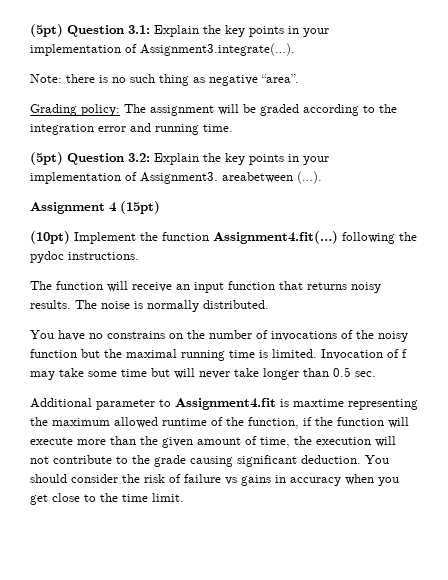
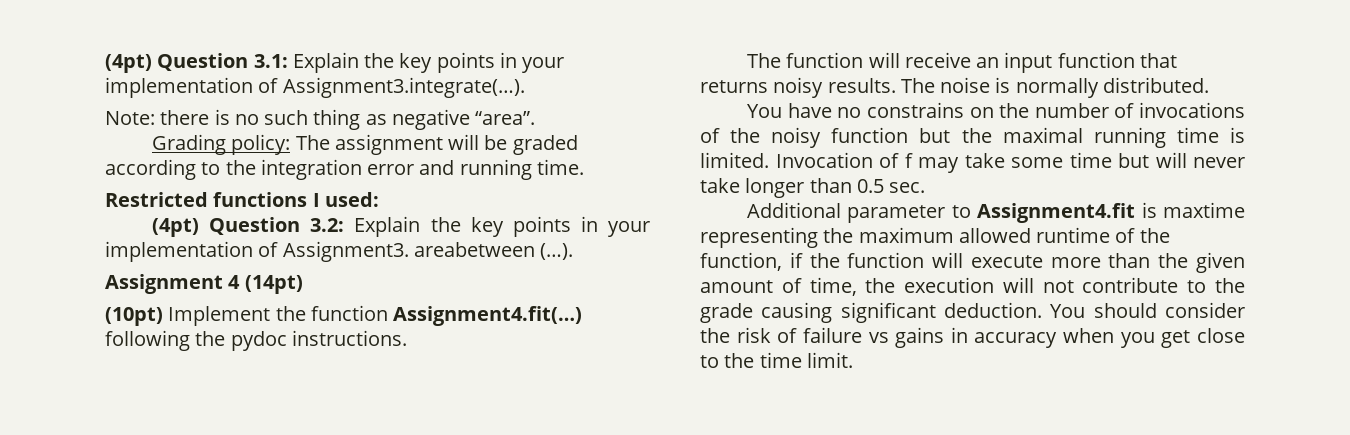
- (5pt) Question 3.1: Explain the key points in your implementation of Assignment3.integrate(…).
+ (4pt) Question 3.1: Explain the key points in your implementation of Assignment3.integrate(…).
- (5pt) Question 3.2: Explain the key points in your implementation of Assignment3. areabetween (…).
+ Restricted functions I used:
+ (4pt) Question 3.2: Explain the key points in your implementation of Assignment3. areabetween (…).
- Assignment 4 (15pt)
+ Assignment 4 (14pt)

